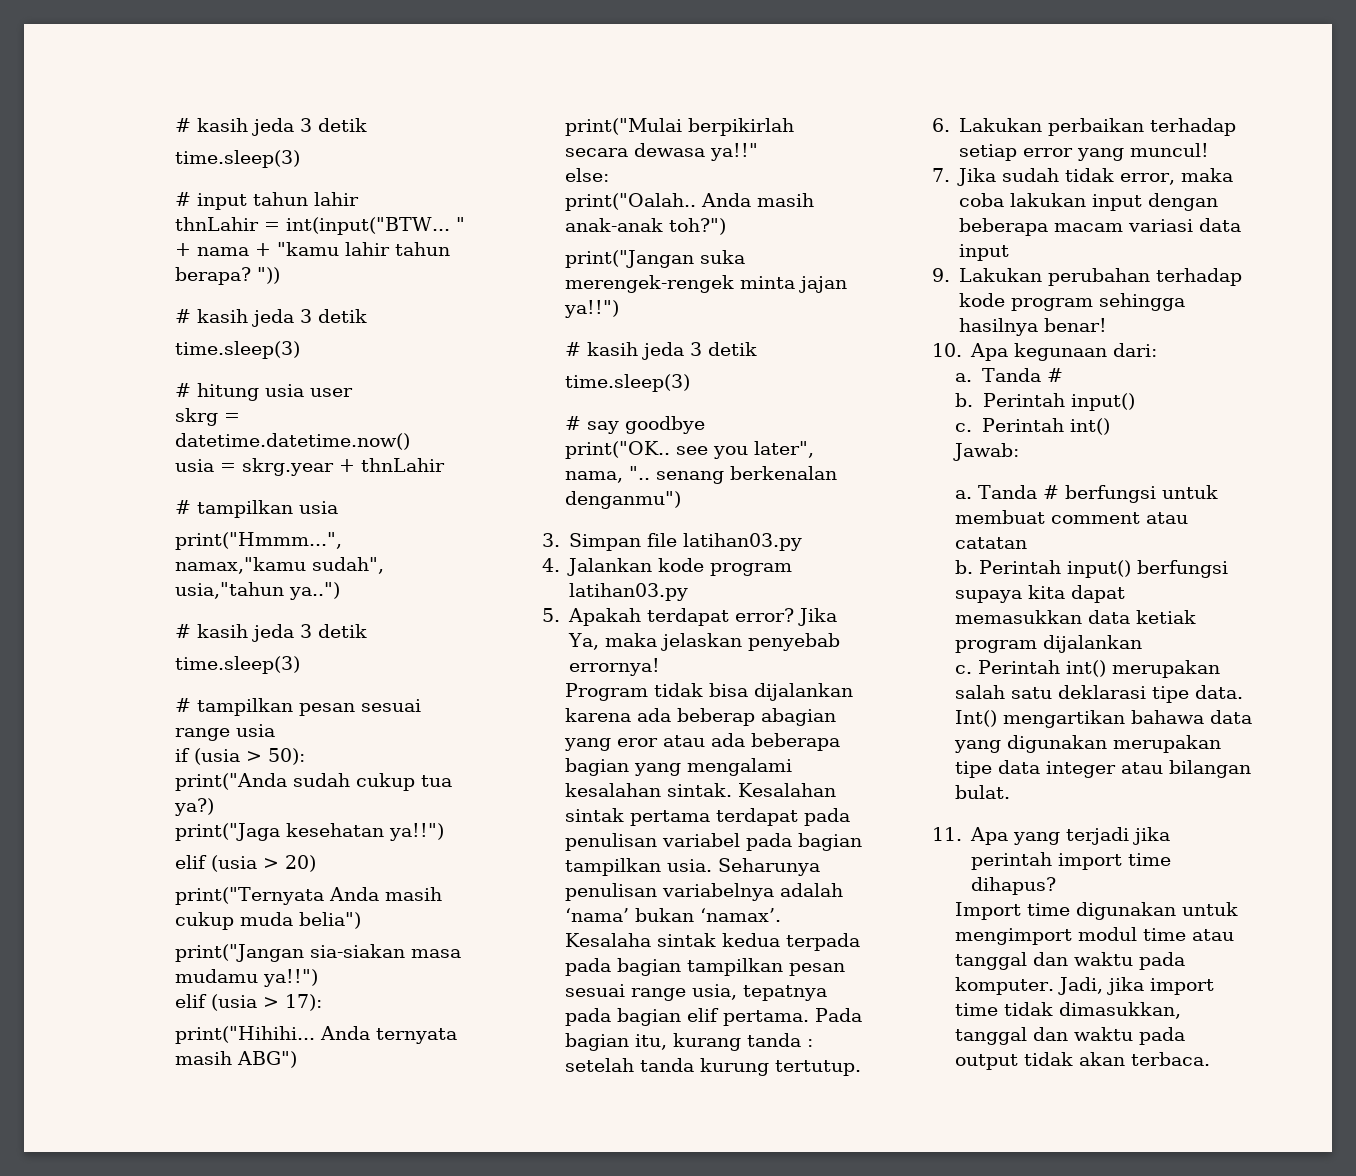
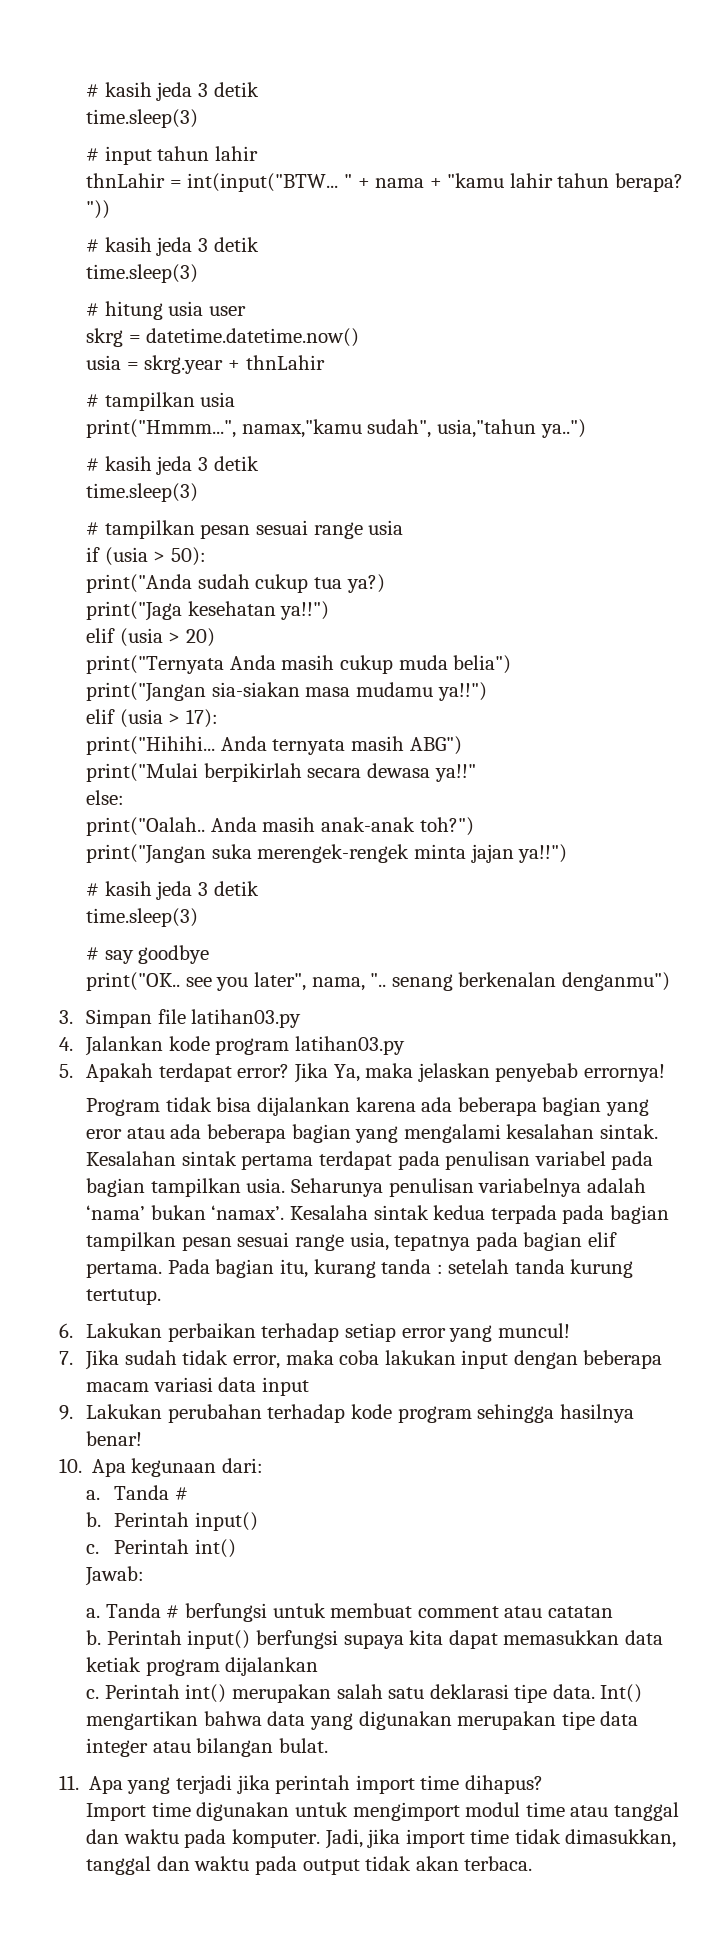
- Program tidak bisa dijalankan karena ada beberap abagian yang eror atau ada beberapa bagian yang mengalami kesalahan sintak.
+ Program tidak bisa dijalankan karena ada beberapa bagian yang eror atau ada beberapa bagian yang mengalami kesalahan sintak.
- Int() mengartikan bahawa data yang digunakan merupakan tipe data integer atau bilangan bulat.
+ Int() mengartikan bahwa data yang digunakan merupakan tipe data integer atau bilangan bulat.

